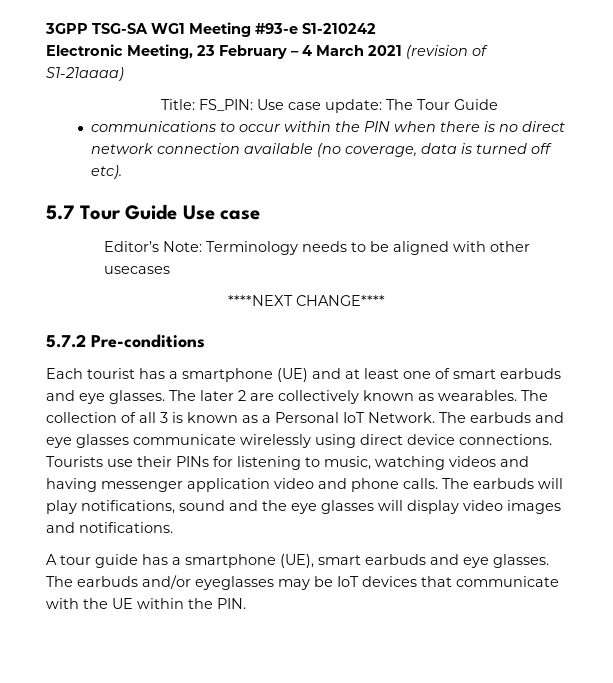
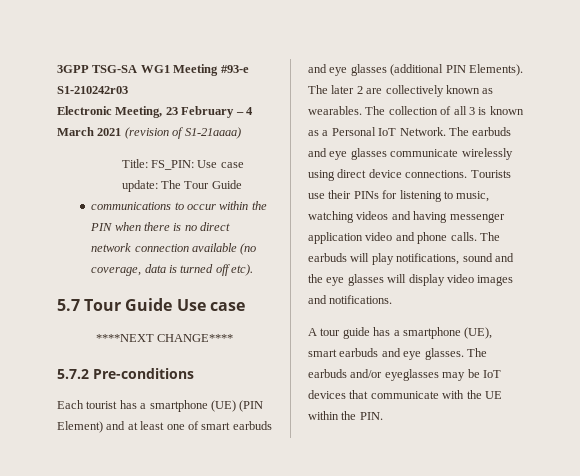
- 3GPP TSG-SA WG1 Meeting #93-e S1-210242
+ 3GPP TSG-SA WG1 Meeting #93-e S1-210242r03
- Editor’s Note: Terminology needs to be aligned with other usecases
- Each tourist has a smartphone (UE) and at least one of smart earbuds and eye glasses.
+ Each tourist has a smartphone (UE) (PIN Element) and at least one of smart earbuds and eye glasses (additional PIN Elements).

